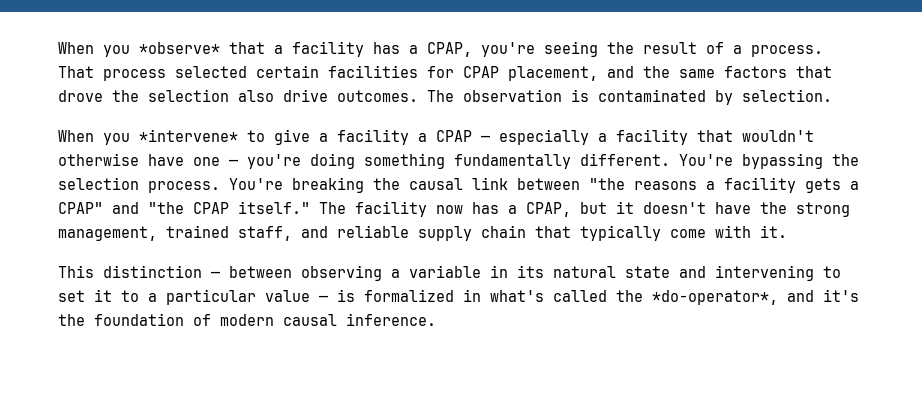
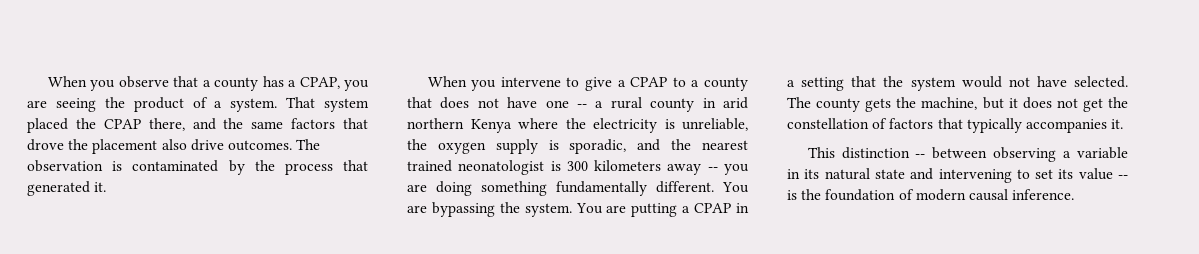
- When you *observe* that a facility has a CPAP, you're seeing the result of a process. That process selected certain facilities for CPAP placement, and the same factors that drove the selection also drive outcomes.
+ When you observe that a county has a CPAP, you are seeing the product of a system. That system placed the CPAP there, and the same factors that drove the placement also drive outcomes.
- The observation is contaminated by selection.
- When you *intervene* to give a facility a CPAP — especially a facility that wouldn't otherwise have one — you're doing something fundamentally different. You're bypassing the selection process. You're breaking the causal link between "the reasons a facility gets a CPAP" and "the CPAP itself." The facility now has a CPAP, but it doesn't have the strong management, trained staff, and reliable supply chain that typically come with it.
+ The observation is contaminated by the process that generated it.
+ When you intervene to give a CPAP to a county that does not have one -- a rural county in arid northern Kenya where the electricity is unreliable, the oxygen supply is sporadic, and the nearest trained neonatologist is 300 kilometers away -- you are doing something fundamentally different. You are bypassing the system. You are putting a CPAP in a setting that the system would not have selected. The county gets the machine, but it does not get the constellation of factors that typically accompanies it.
- This distinction — between observing a variable in its natural state and intervening to set it to a particular value — is formalized in what's called the *do-operator*, and it's the foundation of modern causal inference.
+ This distinction -- between observing a variable in its natural state and intervening to set its value -- is the foundation of modern causal inference.

